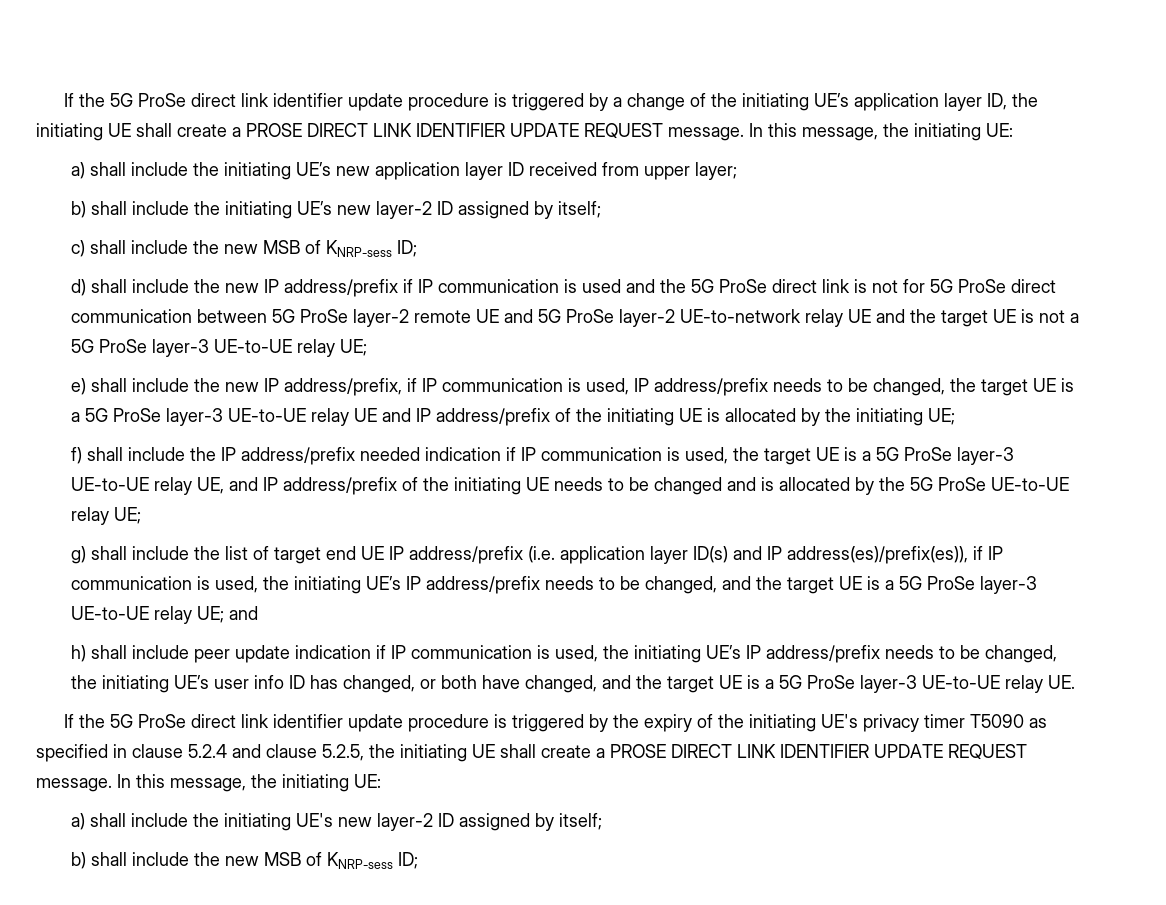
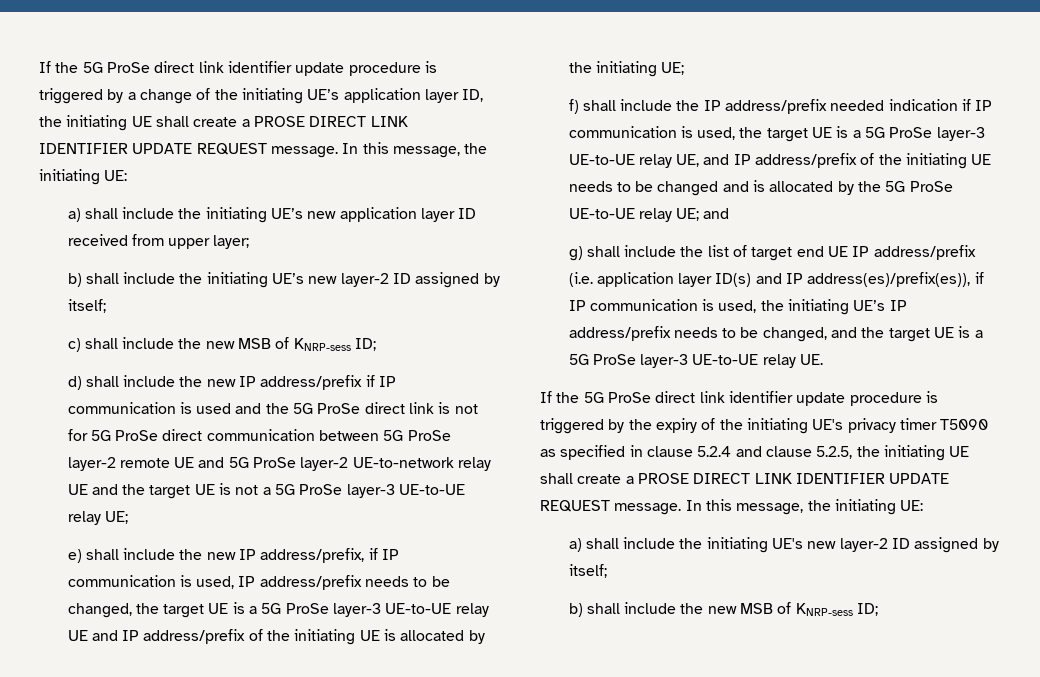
- f) shall include the IP address/prefix needed indication if IP communication is used, the target UE is a 5G ProSe layer-3 UE-to-UE relay UE, and IP address/prefix of the initiating UE needs to be changed and is allocated by the 5G ProSe UE-to-UE relay UE;
+ f) shall include the IP address/prefix needed indication if IP communication is used, the target UE is a 5G ProSe layer-3 UE-to-UE relay UE, and IP address/prefix of the initiating UE needs to be changed and is allocated by the 5G ProSe UE-to-UE relay UE; and
- g) shall include the list of target end UE IP address/prefix (i.e. application layer ID(s) and IP address(es)/prefix(es)), if IP communication is used, the initiating UE’s IP address/prefix needs to be changed, and the target UE is a 5G ProSe layer-3 UE-to-UE relay UE; and
- h) shall include peer update indication if IP communication is used, the initiating UE’s IP address/prefix needs to be changed, the initiating UE’s user info ID has changed, or both have changed, and the target UE is a 5G ProSe layer-3 UE-to-UE relay UE.
+ g) shall include the list of target end UE IP address/prefix (i.e. application layer ID(s) and IP address(es)/prefix(es)), if IP communication is used, the initiating UE’s IP address/prefix needs to be changed, and the target UE is a 5G ProSe layer-3 UE-to-UE relay UE.

